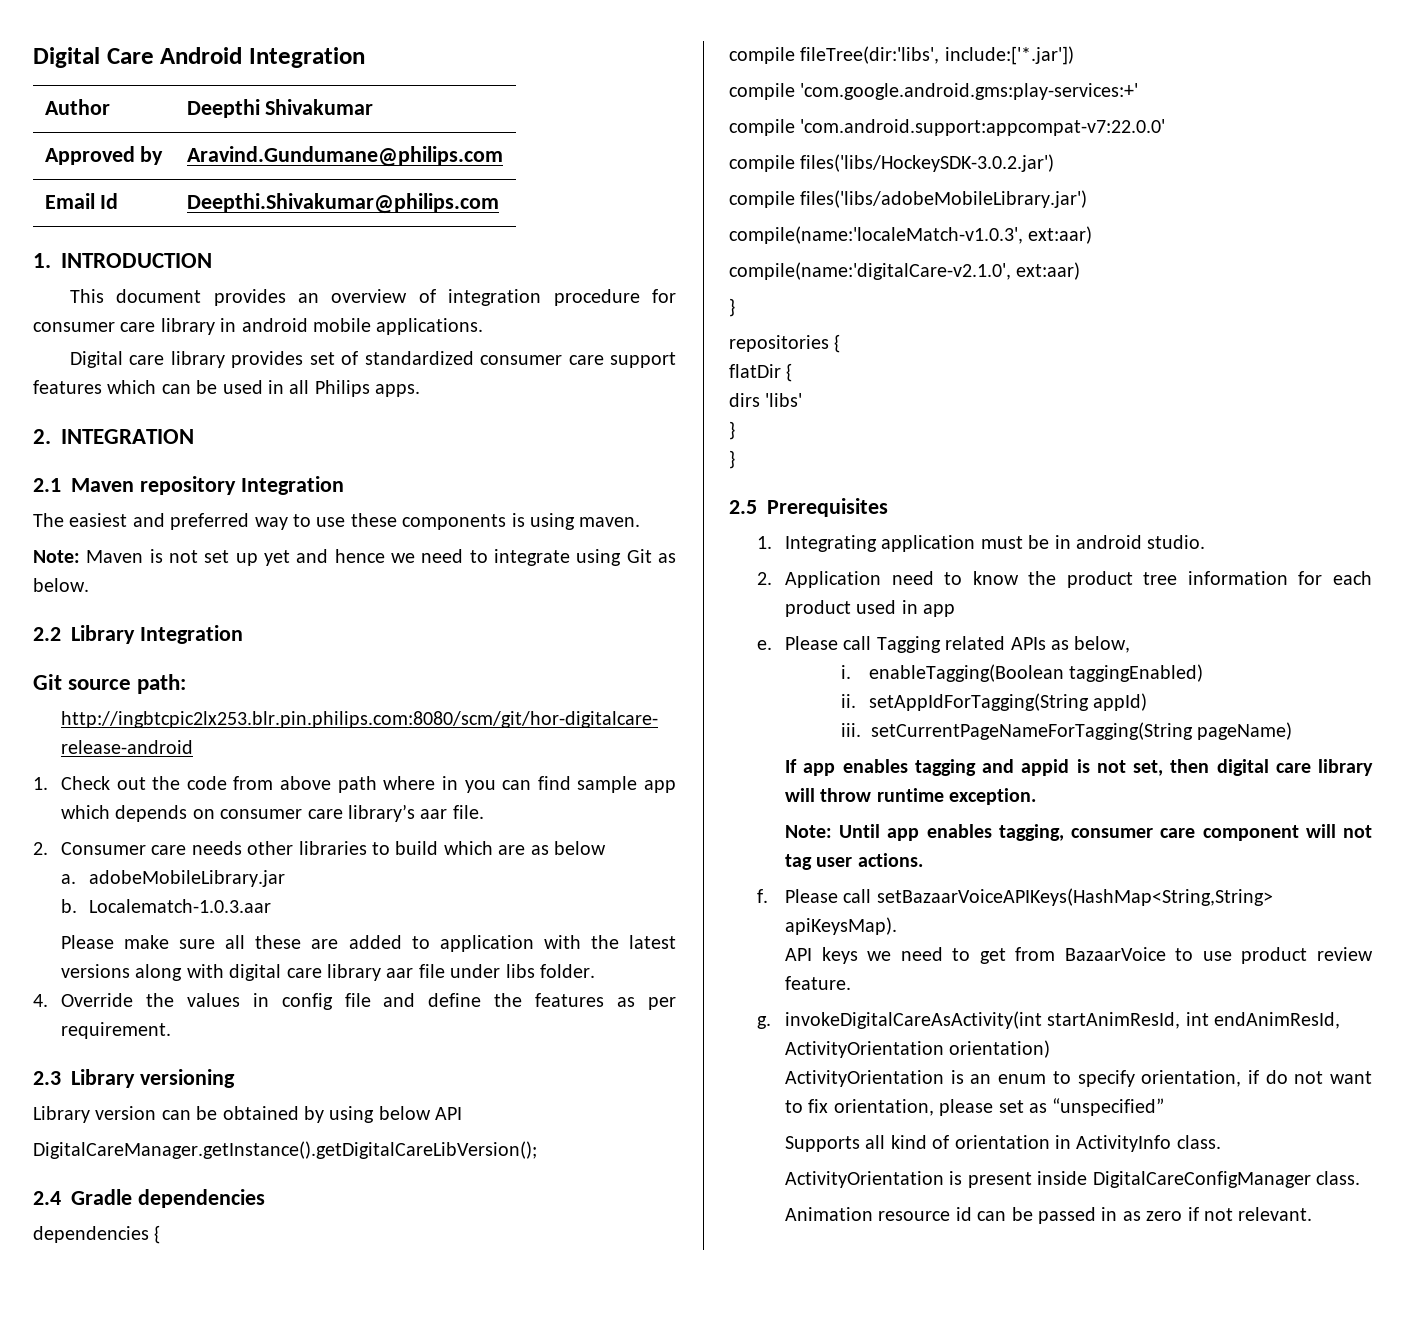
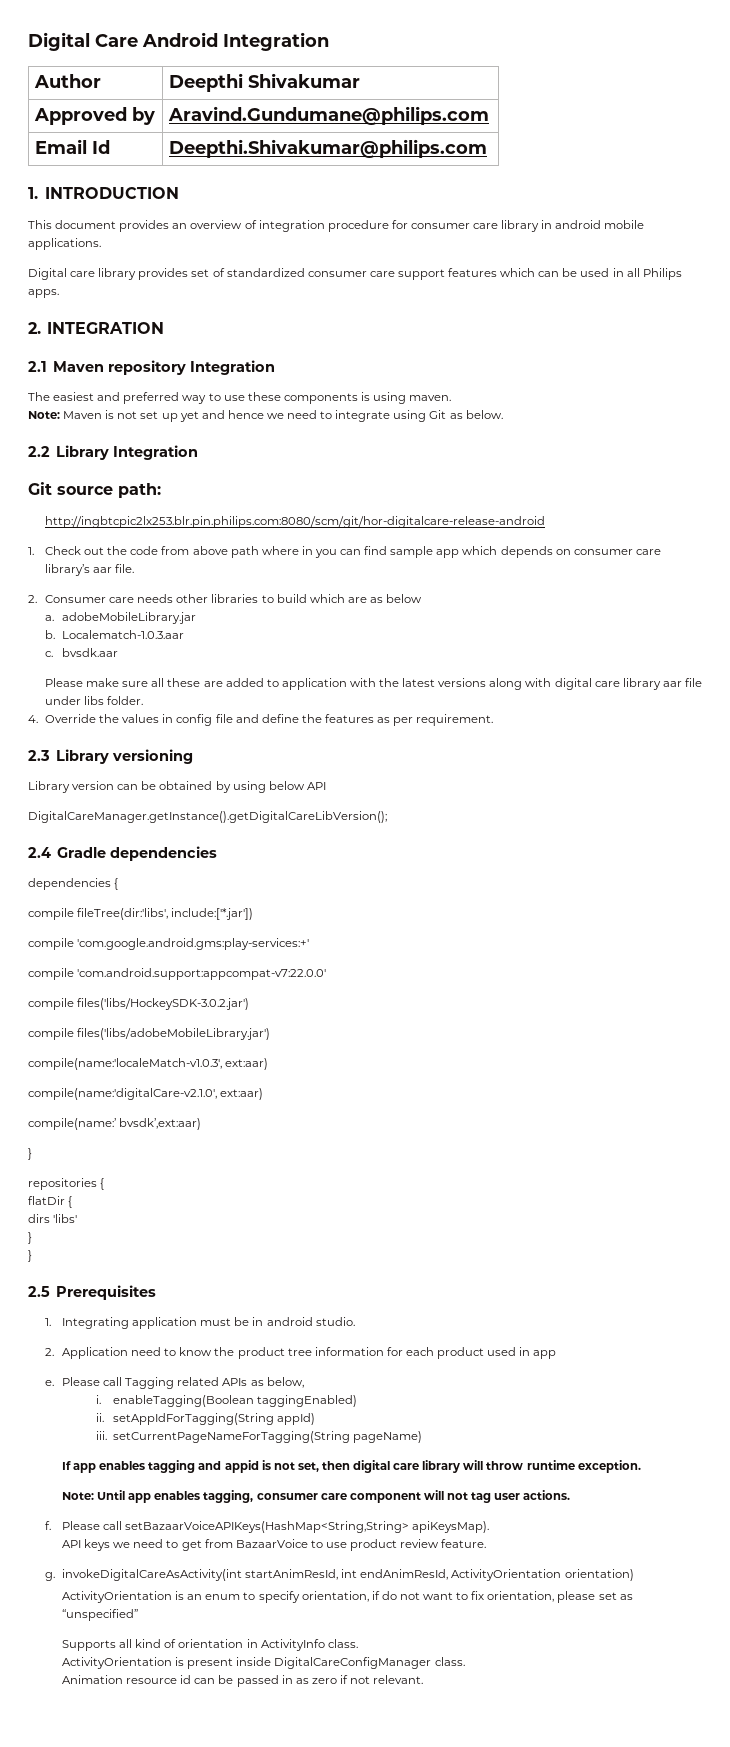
+ c. bvsdk.aar
+ compile(name:’ bvsdk’,ext:aar)

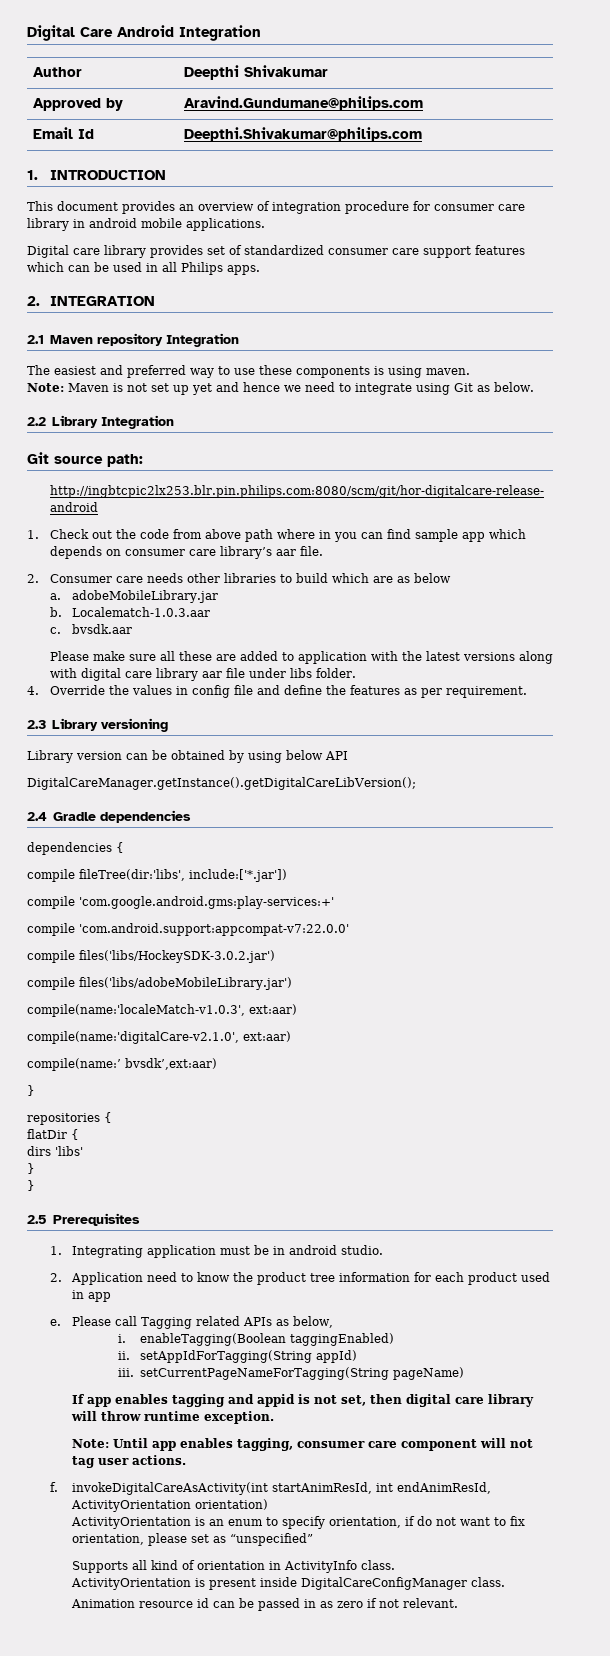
- f. Please call setBazaarVoiceAPIKeys(HashMap<String,String> apiKeysMap).
- API keys we need to get from BazaarVoice to use product review feature.
- g. invokeDigitalCareAsActivity(int startAnimResId, int endAnimResId, ActivityOrientation orientation)
+ f. invokeDigitalCareAsActivity(int startAnimResId, int endAnimResId, ActivityOrientation orientation)

